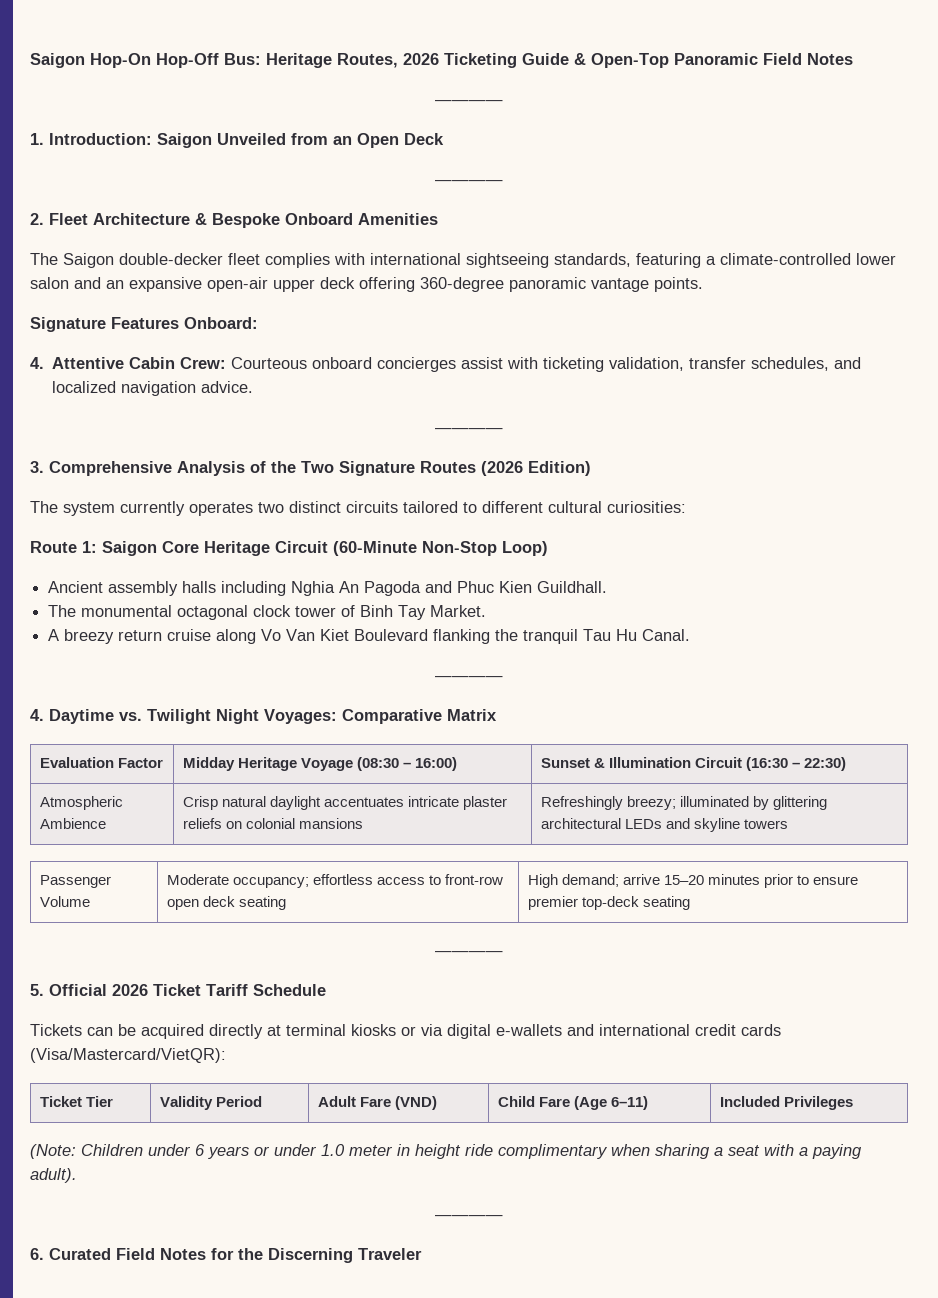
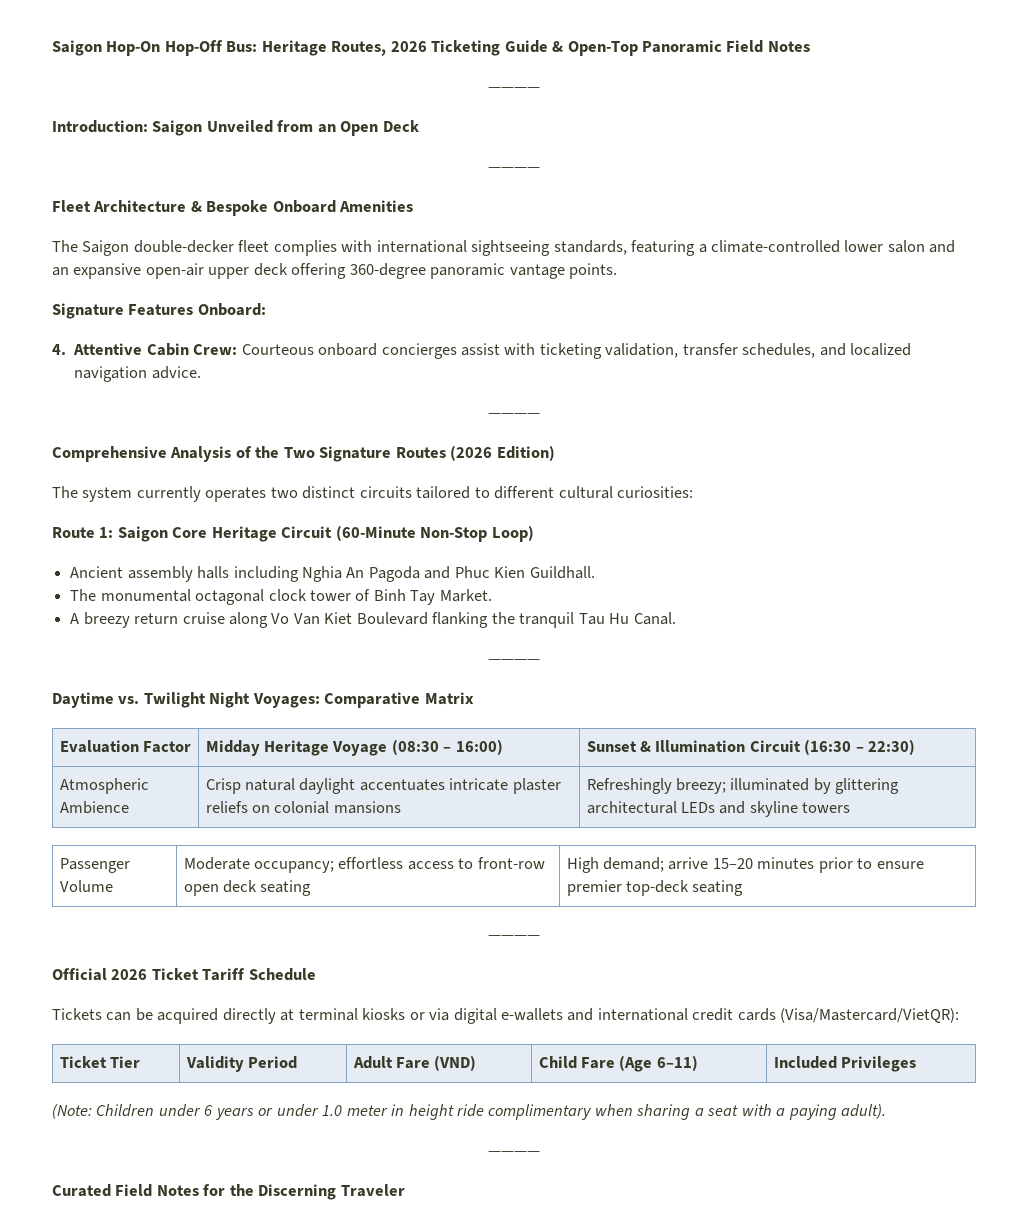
- 1. Introduction: Saigon Unveiled from an Open Deck
+ Introduction: Saigon Unveiled from an Open Deck
- 2. Fleet Architecture & Bespoke Onboard Amenities
+ Fleet Architecture & Bespoke Onboard Amenities
- 3. Comprehensive Analysis of the Two Signature Routes (2026 Edition)
+ Comprehensive Analysis of the Two Signature Routes (2026 Edition)
- 4. Daytime vs. Twilight Night Voyages: Comparative Matrix
+ Daytime vs. Twilight Night Voyages: Comparative Matrix
- 5. Official 2026 Ticket Tariff Schedule
+ Official 2026 Ticket Tariff Schedule
- 6. Curated Field Notes for the Discerning Traveler
+ Curated Field Notes for the Discerning Traveler

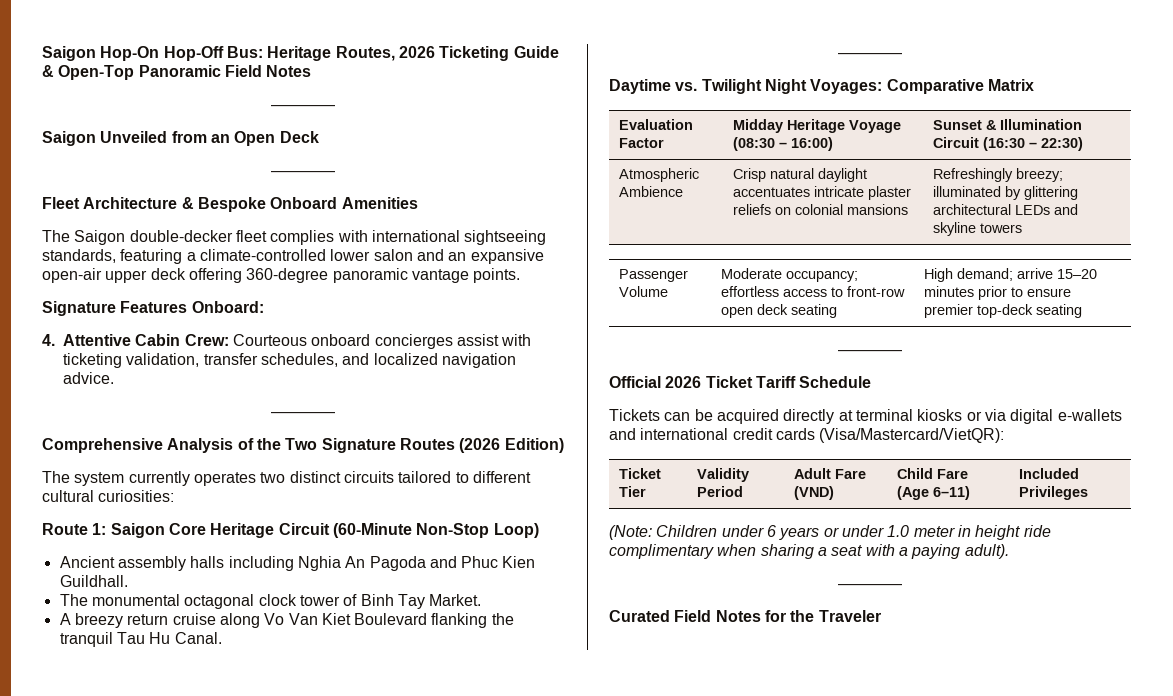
- Introduction: Saigon Unveiled from an Open Deck
+ Saigon Unveiled from an Open Deck
- Curated Field Notes for the Discerning Traveler
+ Curated Field Notes for the Traveler

